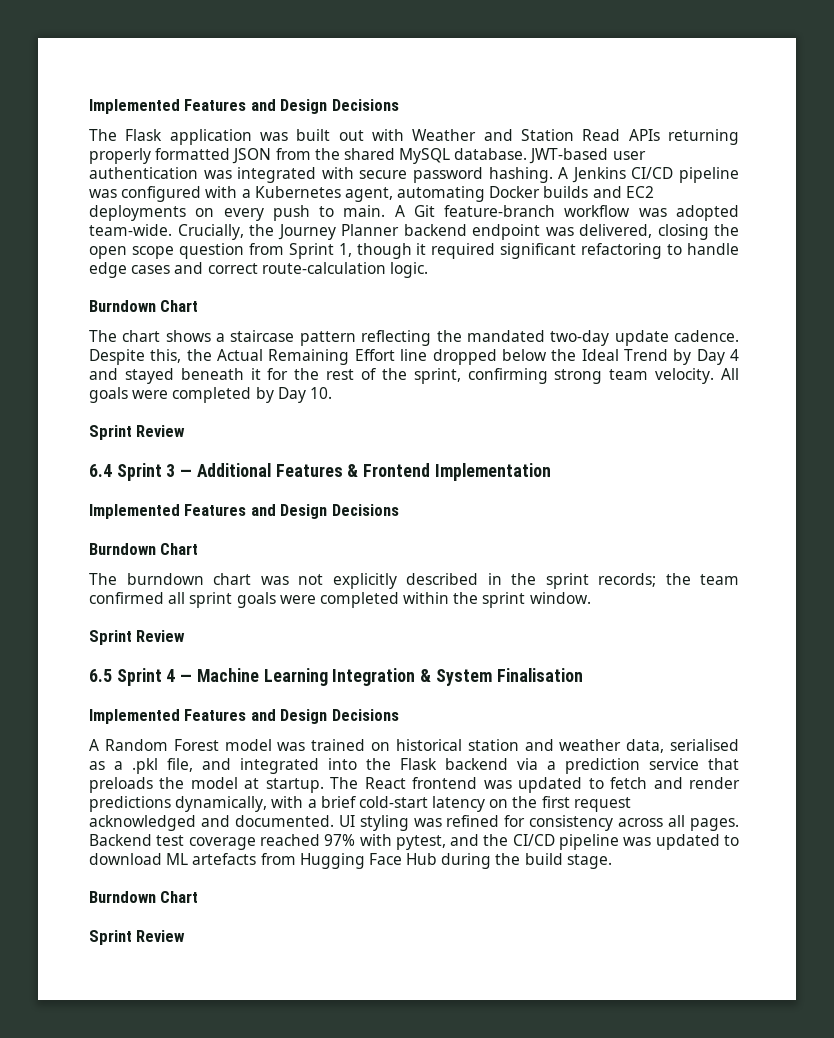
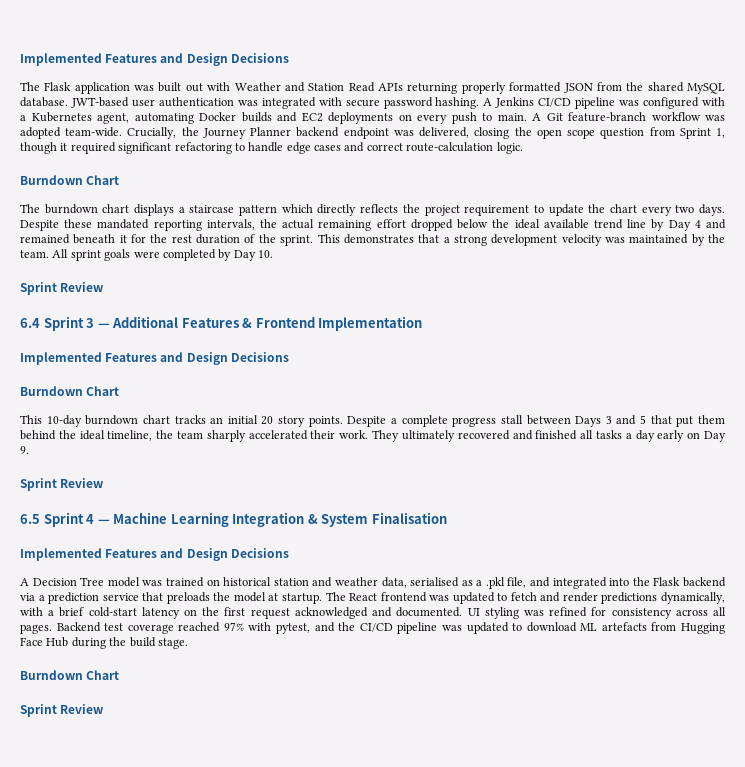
- The chart shows a staircase pattern reflecting the mandated two-day update cadence. Despite this, the Actual Remaining Effort line dropped below the Ideal Trend by Day 4 and stayed beneath it for the rest of the sprint, confirming strong team velocity. All goals were completed by Day 10.
+ The burndown chart displays a staircase pattern which directly reflects the project requirement to update the chart every two days. Despite these mandated reporting intervals, the actual remaining effort dropped below the ideal available trend line by Day 4 and remained beneath it for the rest duration of the sprint. This demonstrates that a strong development velocity was maintained by the team. All sprint goals were completed by Day 10.
- The burndown chart was not explicitly described in the sprint records; the team confirmed all sprint goals were completed within the sprint window.
+ This 10-day burndown chart tracks an initial 20 story points. Despite a complete progress stall between Days 3 and 5 that put them behind the ideal timeline, the team sharply accelerated their work. They ultimately recovered and finished all tasks a day early on Day 9.
- A Random Forest model was trained on historical station and weather data, serialised as a .pkl file, and integrated into the Flask backend via a prediction service that preloads the model at startup.
+ A Decision Tree model was trained on historical station and weather data, serialised as a .pkl file, and integrated into the Flask backend via a prediction service that preloads the model at startup.

